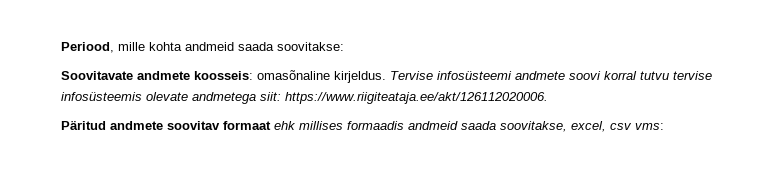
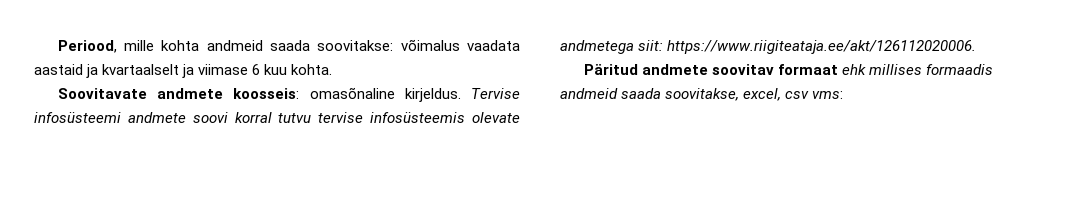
- Periood, mille kohta andmeid saada soovitakse:
+ Periood, mille kohta andmeid saada soovitakse: võimalus vaadata aastaid ja kvartaalselt ja viimase 6 kuu kohta.

